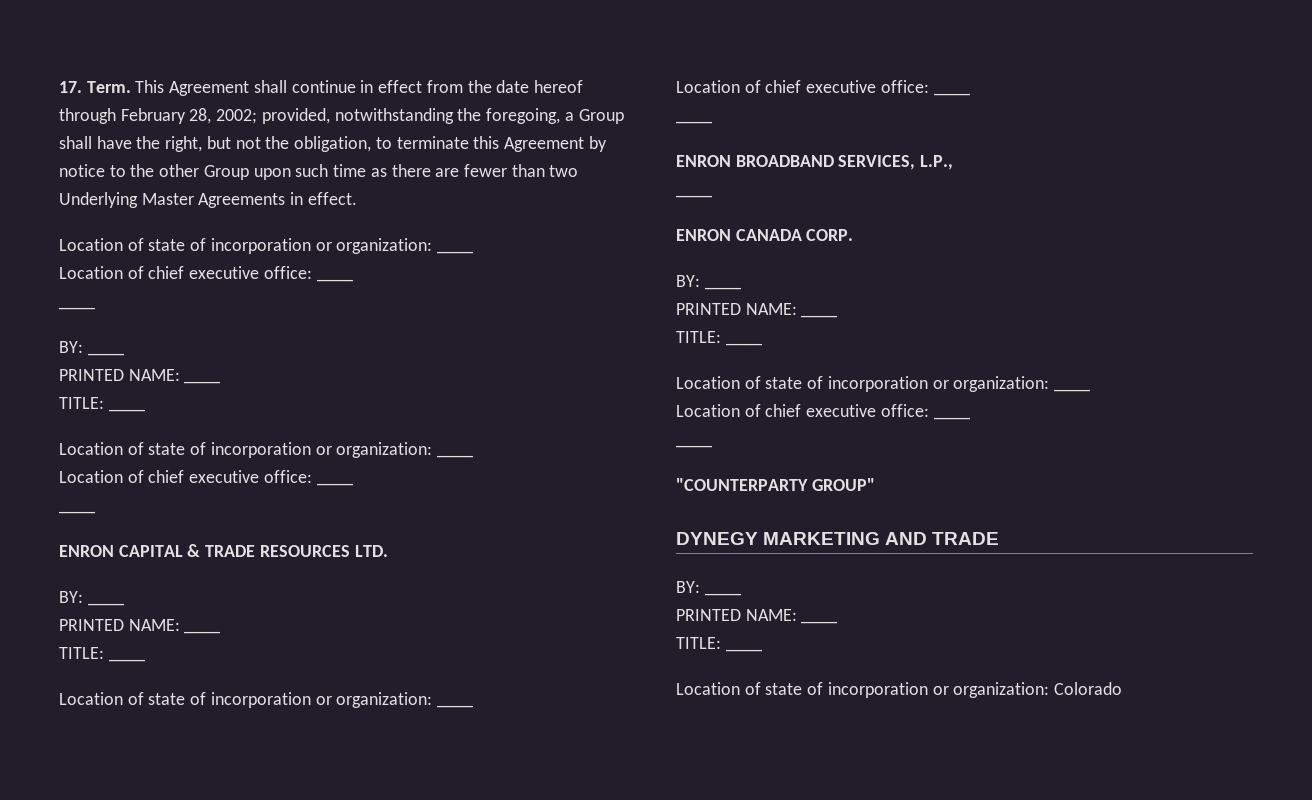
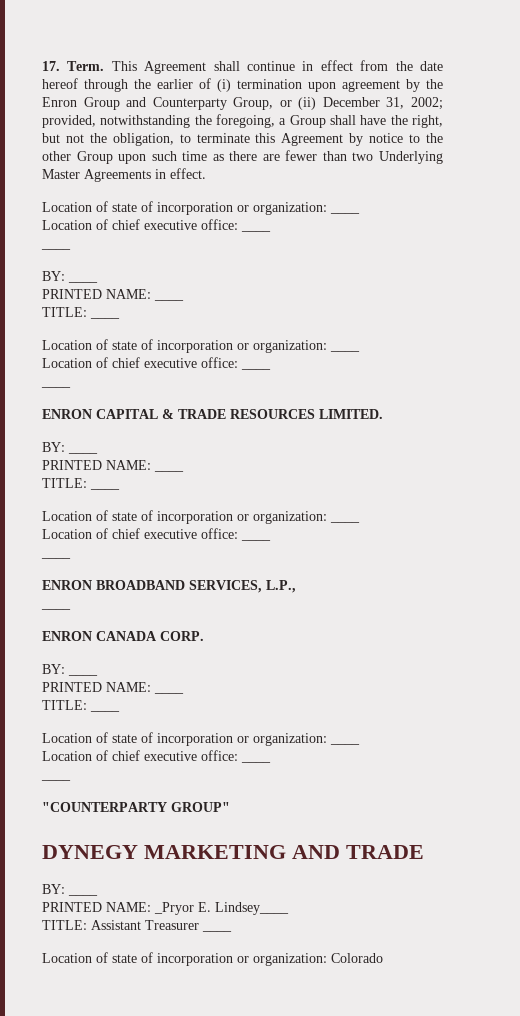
- This Agreement shall continue in effect from the date hereof through February 28, 2002; provided, notwithstanding the foregoing, a Group shall have the right, but not the obligation, to terminate this Agreement by notice to the other Group upon such time as there are fewer than two Underlying Master Agreements in effect.
+ This Agreement shall continue in effect from the date hereof through the earlier of (i) termination upon agreement by the Enron Group and Counterparty Group, or (ii) December 31, 2002; provided, notwithstanding the foregoing, a Group shall have the right, but not the obligation, to terminate this Agreement by notice to the other Group upon such time as there are fewer than two Underlying Master Agreements in effect.
- ENRON CAPITAL & TRADE RESOURCES LTD.
+ ENRON CAPITAL & TRADE RESOURCES LIMITED.
  DYNEGY MARKETING AND TRADE
  BY: ____
- PRINTED NAME: ____
- TITLE: ____
+ PRINTED NAME: _Pryor E. Lindsey____
+ TITLE: Assistant Treasurer ____

